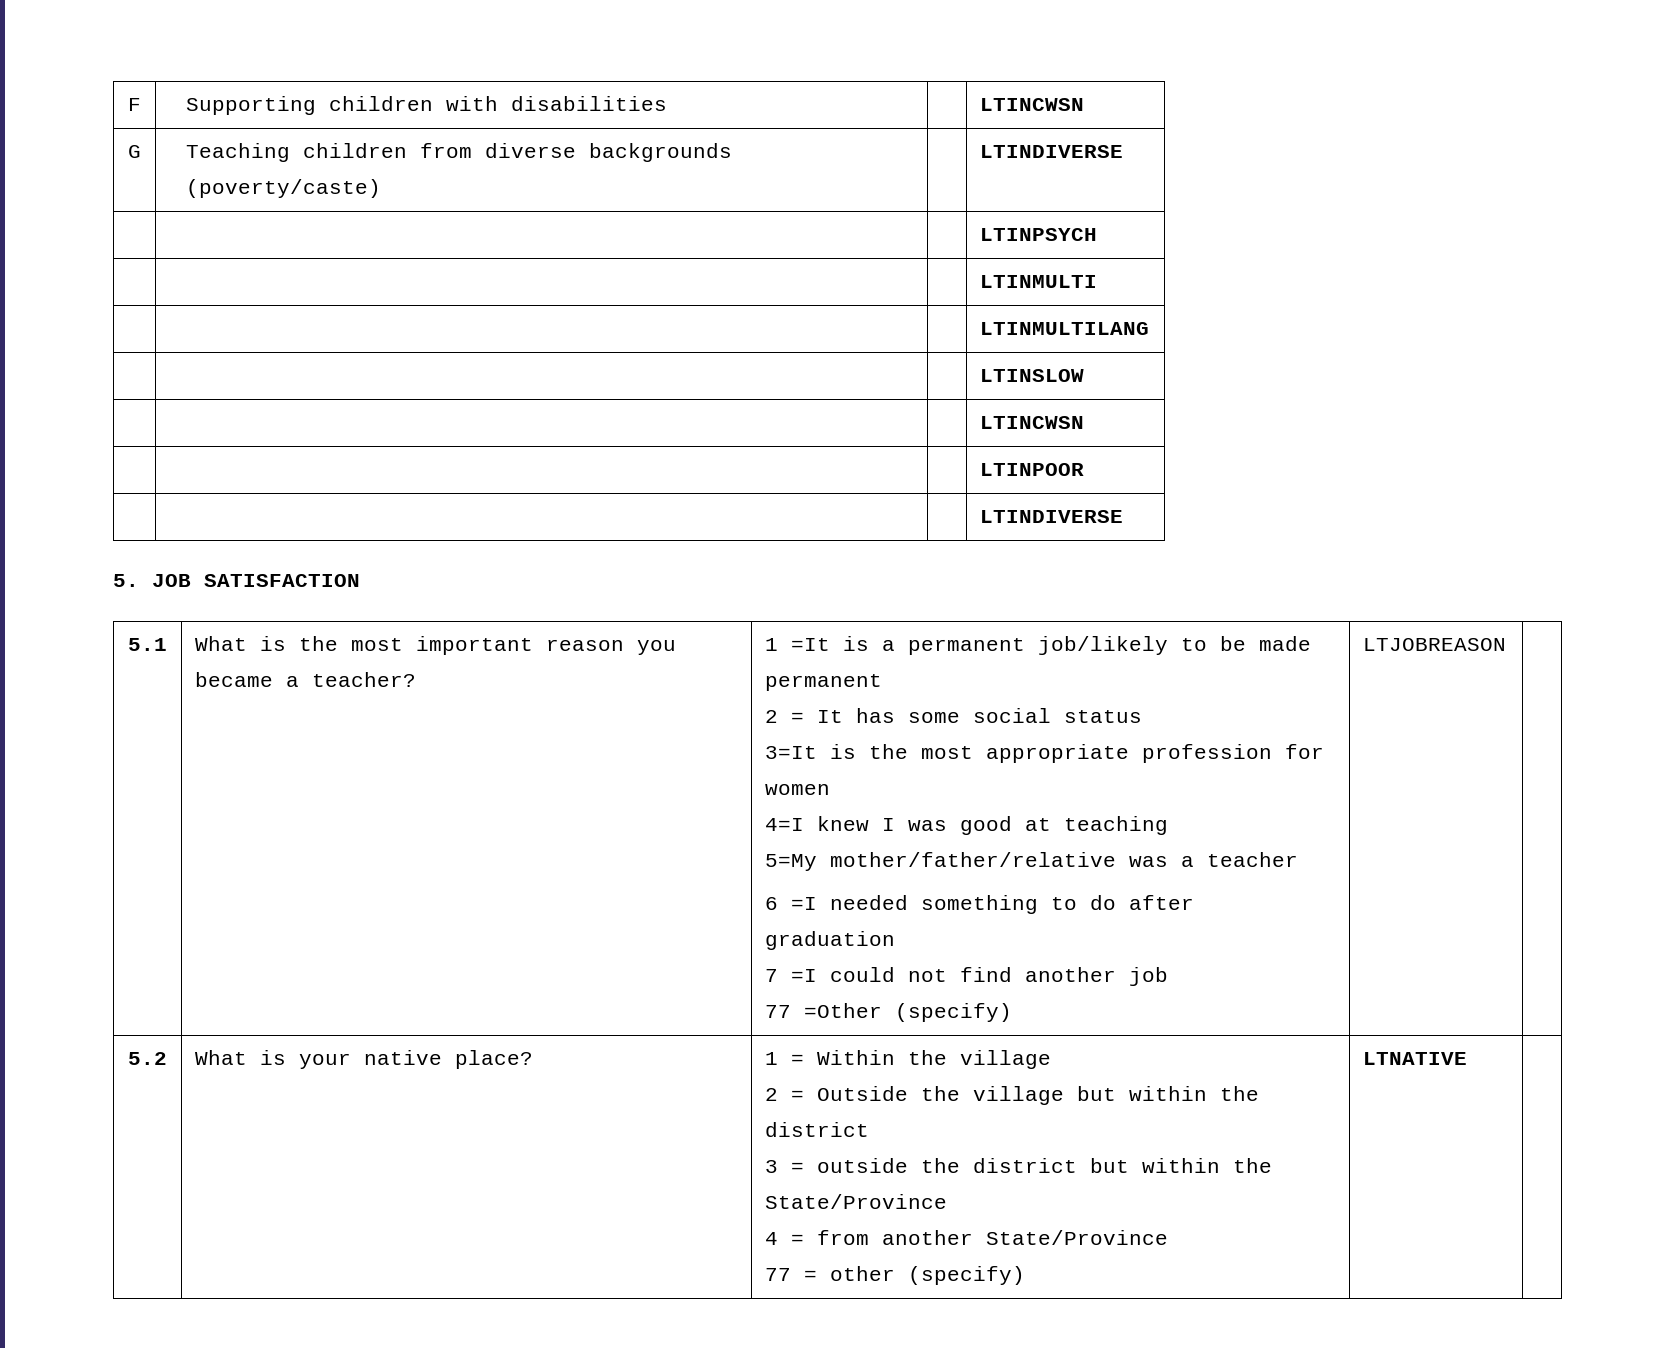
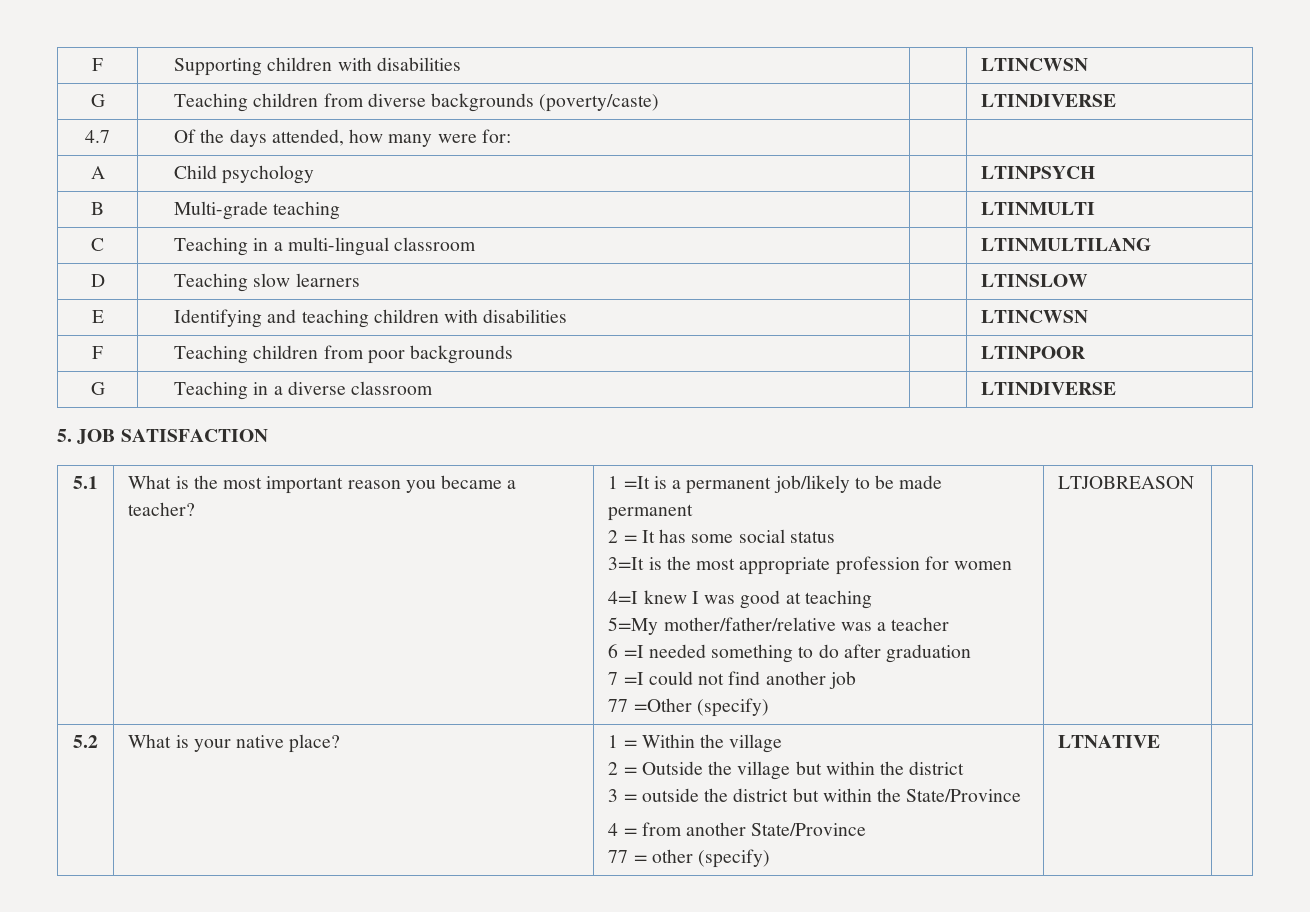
- | | | LTINPSYCH
- | | | LTINMULTI
- | | | LTINMULTILANG
- | | | LTINSLOW
- | | | LTINCWSN
- | | | LTINPOOR
- | | | LTINDIVERSE
+ 4.7 | Of the days attended, how many were for: | |
+ A | Child psychology | | LTINPSYCH
+ B | Multi-grade teaching | | LTINMULTI
+ C | Teaching in a multi-lingual classroom | | LTINMULTILANG
+ D | Teaching slow learners | | LTINSLOW
+ E | Identifying and teaching children with disabilities | | LTINCWSN
+ F | Teaching children from poor backgrounds | | LTINPOOR
+ G | Teaching in a diverse classroom | | LTINDIVERSE

